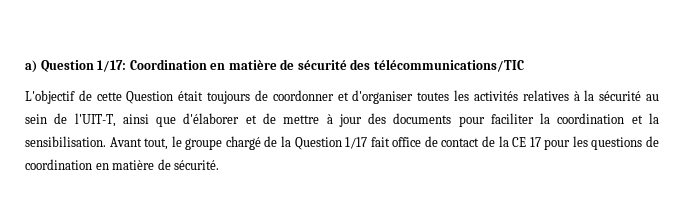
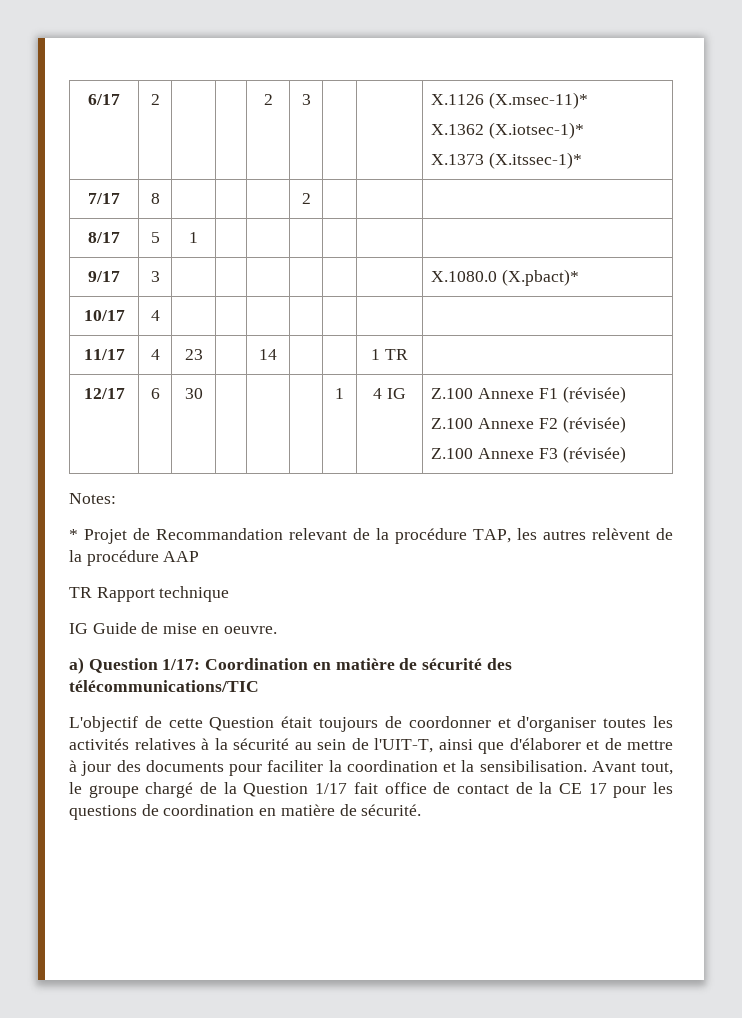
+ 6/17 | 2 | | | 2 | 3 | | | X.1126 (X.msec-11)*
+ X.1362 (X.iotsec-1)*
+ X.1373 (X.itssec-1)*
+ 7/17 | 8 | | | | 2 | | |
+ 8/17 | 5 | 1 | | | | | |
+ 9/17 | 3 | | | | | | | X.1080.0 (X.pbact)*
+ 10/17 | 4 | | | | | | |
+ 11/17 | 4 | 23 | | 14 | | | 1 TR |
+ 12/17 | 6 | 30 | | | | 1 | 4 IG | Z.100 Annexe F1 (révisée)
+ Z.100 Annexe F2 (révisée)
+ Z.100 Annexe F3 (révisée)
+ Notes:
+ * Projet de Recommandation relevant de la procédure TAP, les autres relèvent de la procédure AAP
+ TR Rapport technique
+ IG Guide de mise en oeuvre.

